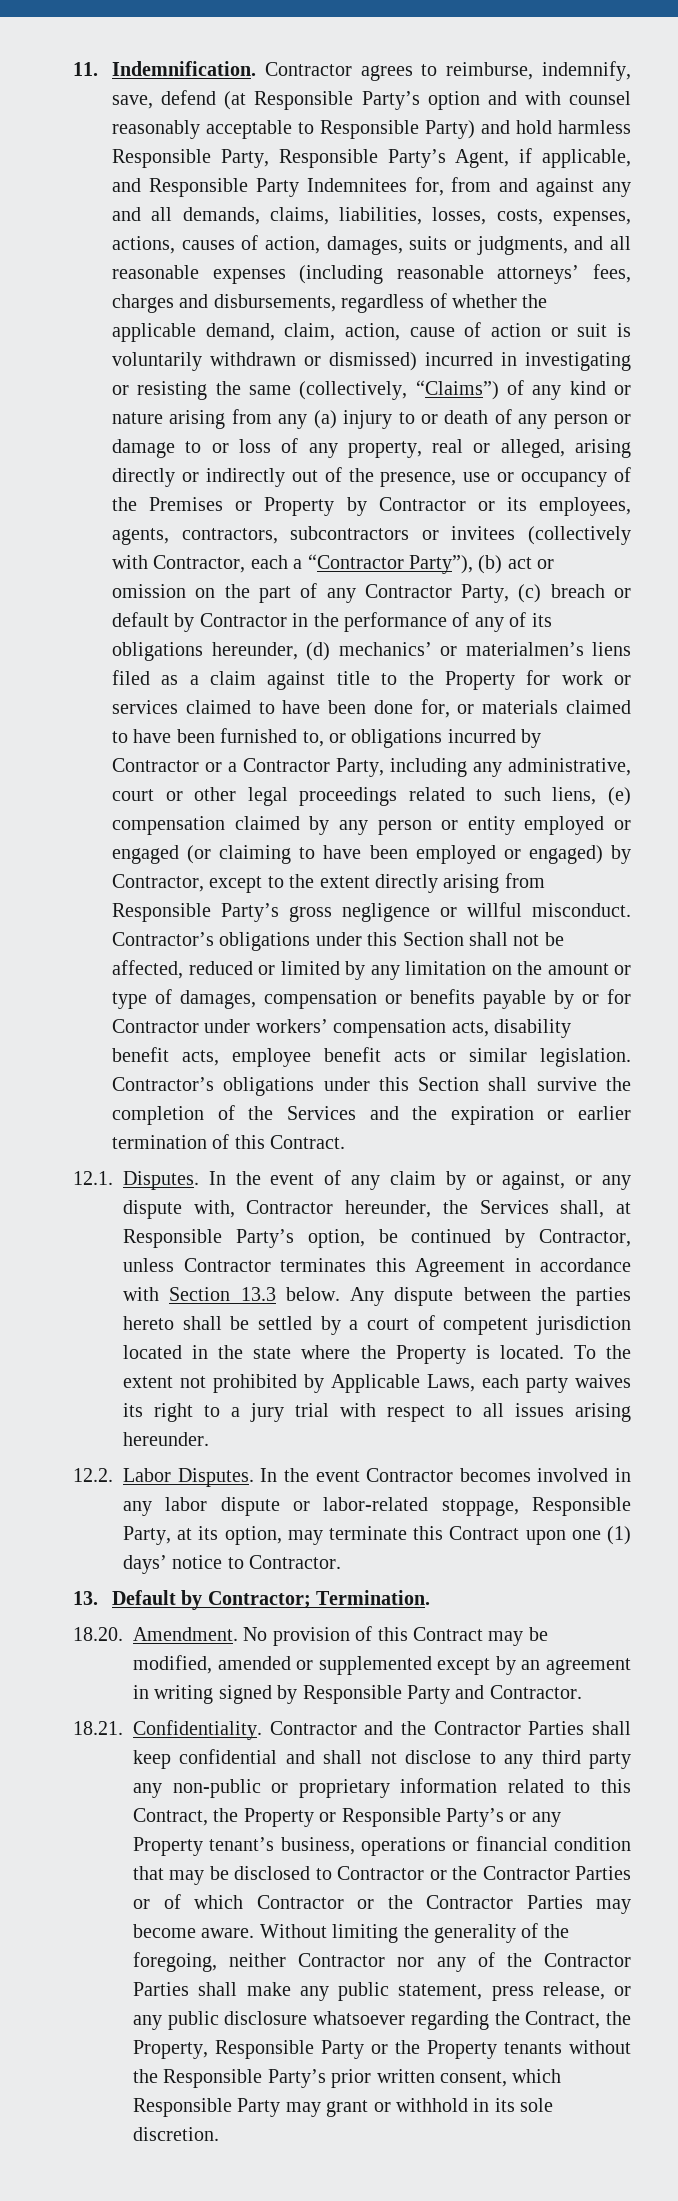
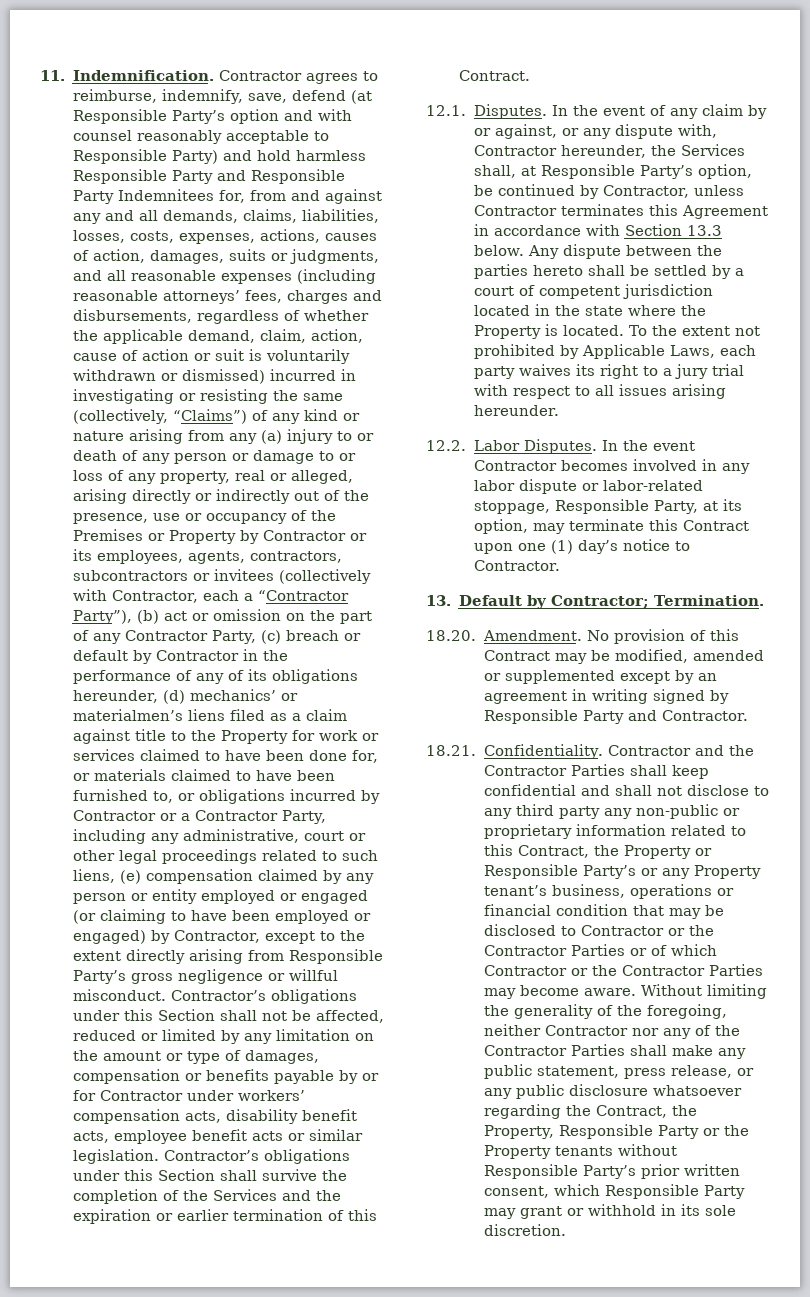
- Contractor agrees to reimburse, indemnify, save, defend (at Responsible Party’s option and with counsel reasonably acceptable to Responsible Party) and hold harmless Responsible Party, Responsible Party’s Agent, if applicable, and Responsible Party Indemnitees for, from and against any and all demands, claims, liabilities, losses, costs, expenses, actions, causes of action, damages, suits or judgments, and all reasonable expenses (including reasonable attorneys’ fees, charges and disbursements, regardless of whether the applicable demand, claim, action, cause of action or suit is voluntarily withdrawn or dismissed) incurred in investigating or resisting the same (collectively, “Claims”) of any kind or nature arising from any (a) injury to or death of any person or damage to or loss of any property, real or alleged, arising directly or indirectly out of the presence, use or occupancy of the Premises or Property by Contractor or its employees, agents, contractors, subcontractors or invitees (collectively with Contractor, each a “Contractor Party”), (b) act or omission on the part of any Contractor Party, (c) breach or default by Contractor in the performance of any of its obligations hereunder, (d) mechanics’ or materialmen’s liens filed as a claim against title to the Property for work or services claimed to have been done for, or materials claimed to have been furnished to, or obligations incurred by Contractor or a Contractor Party, including any administrative, court or other legal proceedings related to such liens, (e) compensation claimed by any person or entity employed or engaged (or claiming to have been employed or engaged) by Contractor, except to the extent directly arising from Responsible Party’s gross negligence or willful misconduct.
+ Contractor agrees to reimburse, indemnify, save, defend (at Responsible Party’s option and with counsel reasonably acceptable to Responsible Party) and hold harmless Responsible Party and Responsible Party Indemnitees for, from and against any and all demands, claims, liabilities, losses, costs, expenses, actions, causes of action, damages, suits or judgments, and all reasonable expenses (including reasonable attorneys’ fees, charges and disbursements, regardless of whether the applicable demand, claim, action, cause of action or suit is voluntarily withdrawn or dismissed) incurred in investigating or resisting the same (collectively, “Claims”) of any kind or nature arising from any (a) injury to or death of any person or damage to or loss of any property, real or alleged, arising directly or indirectly out of the presence, use or occupancy of the Premises or Property by Contractor or its employees, agents, contractors, subcontractors or invitees (collectively with Contractor, each a “Contractor Party”), (b) act or omission on the part of any Contractor Party, (c) breach or default by Contractor in the performance of any of its obligations hereunder, (d) mechanics’ or materialmen’s liens filed as a claim against title to the Property for work or services claimed to have been done for, or materials claimed to have been furnished to, or obligations incurred by Contractor or a Contractor Party, including any administrative, court or other legal proceedings related to such liens, (e) compensation claimed by any person or entity employed or engaged (or claiming to have been employed or engaged) by Contractor, except to the extent directly arising from Responsible Party’s gross negligence or willful misconduct.
- In the event Contractor becomes involved in any labor dispute or labor-related stoppage, Responsible Party, at its option, may terminate this Contract upon one (1) days’ notice to Contractor.
+ In the event Contractor becomes involved in any labor dispute or labor-related stoppage, Responsible Party, at its option, may terminate this Contract upon one (1) day’s notice to Contractor.
- Without limiting the generality of the foregoing, neither Contractor nor any of the Contractor Parties shall make any public statement, press release, or any public disclosure whatsoever regarding the Contract, the Property, Responsible Party or the Property tenants without the Responsible Party’s prior written consent, which Responsible Party may grant or withhold in its sole discretion.
+ Without limiting the generality of the foregoing, neither Contractor nor any of the Contractor Parties shall make any public statement, press release, or any public disclosure whatsoever regarding the Contract, the Property, Responsible Party or the Property tenants without Responsible Party’s prior written consent, which Responsible Party may grant or withhold in its sole discretion.

